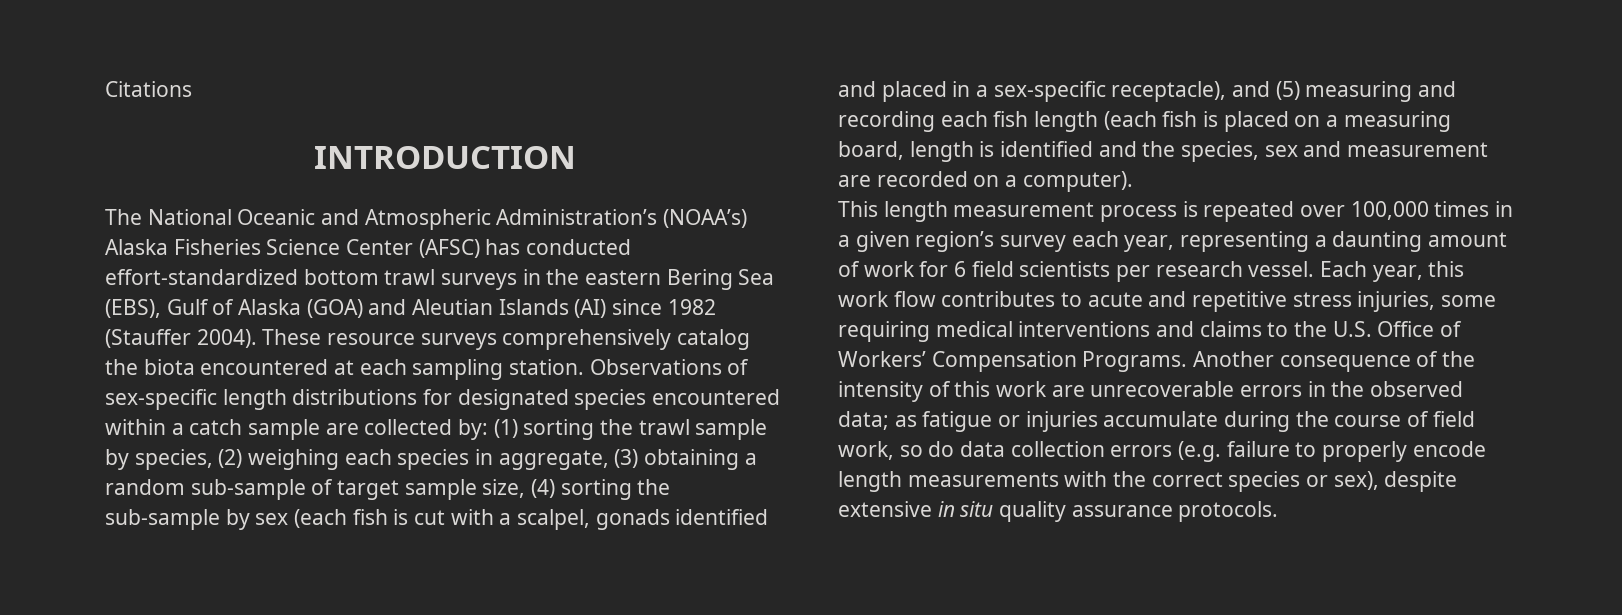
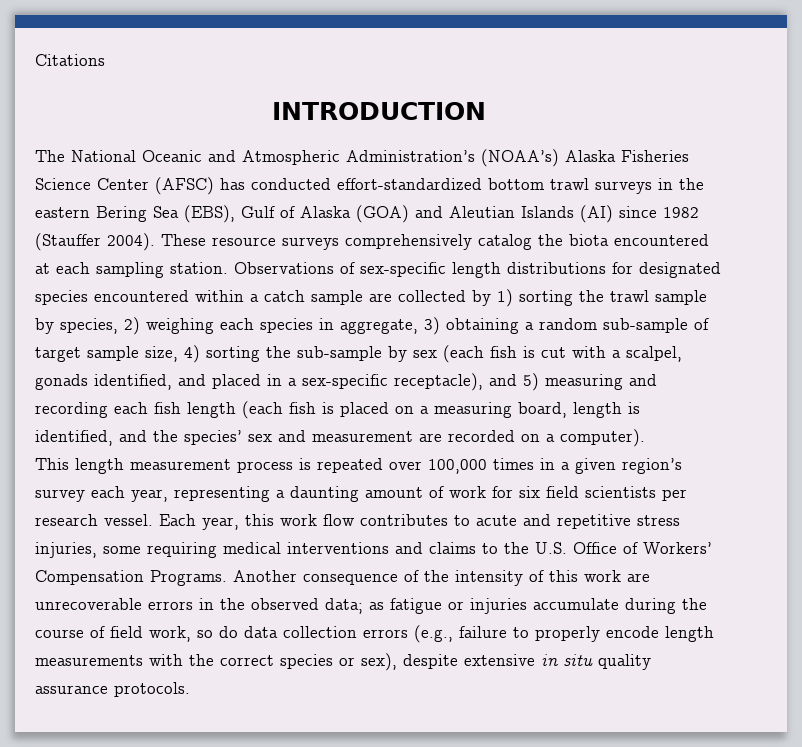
- Observations of sex-specific length distributions for designated species encountered within a catch sample are collected by: (1) sorting the trawl sample by species, (2) weighing each species in aggregate, (3) obtaining a random sub-sample of target sample size, (4) sorting the sub-sample by sex (each fish is cut with a scalpel, gonads identified and placed in a sex-specific receptacle), and (5) measuring and recording each fish length (each fish is placed on a measuring board, length is identified and the species, sex and measurement are recorded on a computer).
+ Observations of sex-specific length distributions for designated species encountered within a catch sample are collected by 1) sorting the trawl sample by species, 2) weighing each species in aggregate, 3) obtaining a random sub-sample of target sample size, 4) sorting the sub-sample by sex (each fish is cut with a scalpel, gonads identified, and placed in a sex-specific receptacle), and 5) measuring and recording each fish length (each fish is placed on a measuring board, length is identified, and the species’ sex and measurement are recorded on a computer).
- This length measurement process is repeated over 100,000 times in a given region’s survey each year, representing a daunting amount of work for 6 field scientists per research vessel.
+ This length measurement process is repeated over 100,000 times in a given region’s survey each year, representing a daunting amount of work for six field scientists per research vessel.
- Another consequence of the intensity of this work are unrecoverable errors in the observed data; as fatigue or injuries accumulate during the course of field work, so do data collection errors (e.g. failure to properly encode length measurements with the correct species or sex), despite extensive in situ quality assurance protocols.
+ Another consequence of the intensity of this work are unrecoverable errors in the observed data; as fatigue or injuries accumulate during the course of field work, so do data collection errors (e.g., failure to properly encode length measurements with the correct species or sex), despite extensive in situ quality assurance protocols.

